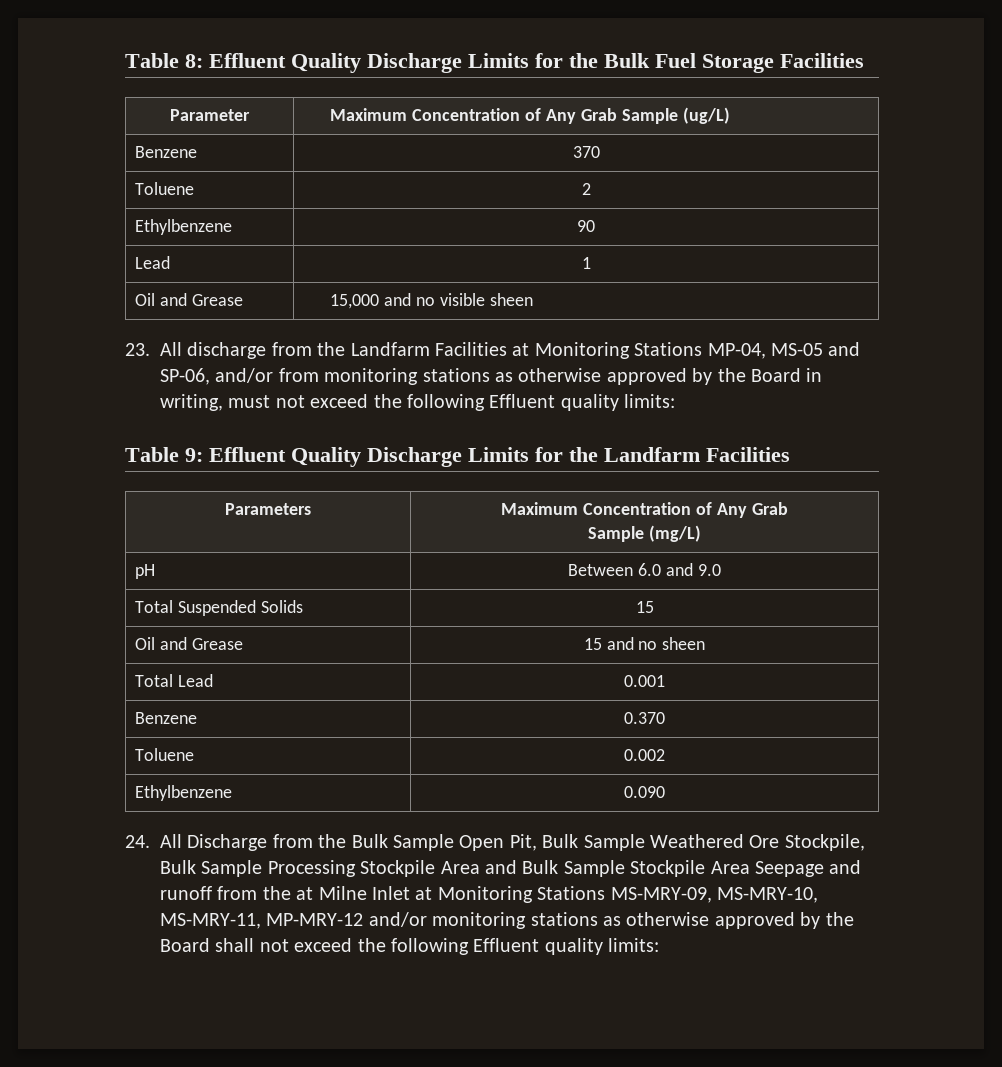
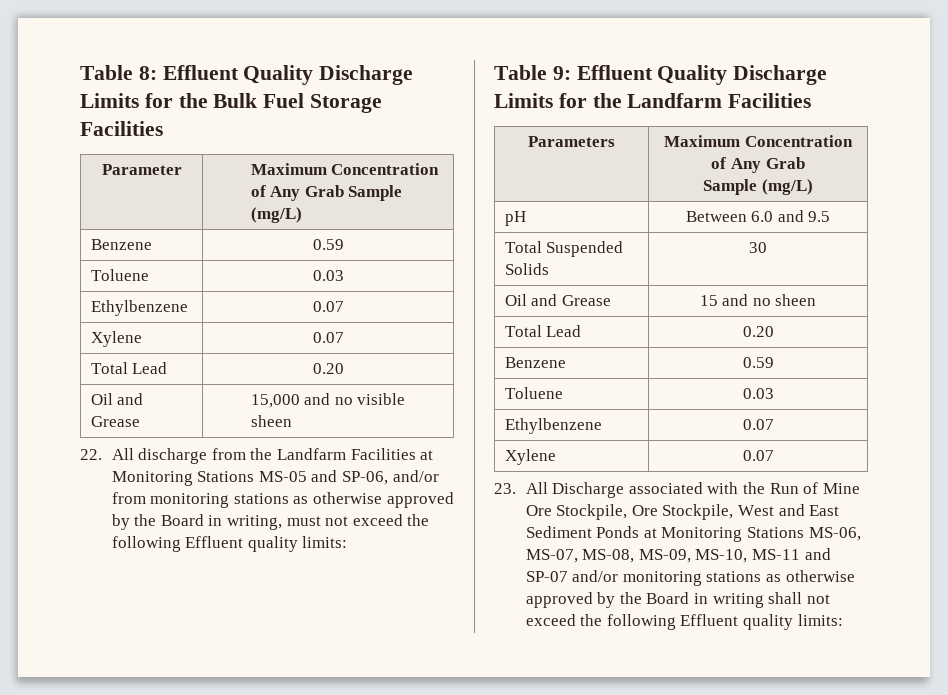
- Parameter | Maximum Concentration of Any Grab Sample (ug/L)
- Benzene | 370
- Toluene | 2
- Ethylbenzene | 90
- Lead | 1
+ Parameter | Maximum Concentration of Any Grab Sample (mg/L)
+ Benzene | 0.59
+ Toluene | 0.03
+ Ethylbenzene | 0.07
+ Xylene | 0.07
+ Total Lead | 0.20
- 23. All discharge from the Landfarm Facilities at Monitoring Stations MP-04, MS-05 and SP-06, and/or from monitoring stations as otherwise approved by the Board in writing, must not exceed the following Effluent quality limits:
+ 22. All discharge from the Landfarm Facilities at Monitoring Stations MS-05 and SP-06, and/or from monitoring stations as otherwise approved by the Board in writing, must not exceed the following Effluent quality limits:
- pH | Between 6.0 and 9.0
+ pH | Between 6.0 and 9.5
- Total Suspended Solids | 15
+ Total Suspended Solids | 30
  Oil and Grease | 15 and no sheen
- Total Lead | 0.001
- Benzene | 0.370
- Toluene | 0.002
- Ethylbenzene | 0.090
- 24. All Discharge from the Bulk Sample Open Pit, Bulk Sample Weathered Ore Stockpile, Bulk Sample Processing Stockpile Area and Bulk Sample Stockpile Area Seepage and runoff from the at Milne Inlet at Monitoring Stations MS-MRY-09, MS-MRY-10, MS-MRY-11, MP-MRY-12 and/or monitoring stations as otherwise approved by the Board shall not exceed the following Effluent quality limits:
+ Total Lead | 0.20
+ Benzene | 0.59
+ Toluene | 0.03
+ Ethylbenzene | 0.07
+ Xylene | 0.07
+ 23. All Discharge associated with the Run of Mine Ore Stockpile, Ore Stockpile, West and East Sediment Ponds at Monitoring Stations MS-06, MS-07, MS-08, MS-09, MS-10, MS-11 and SP-07 and/or monitoring stations as otherwise approved by the Board in writing shall not exceed the following Effluent quality limits:

